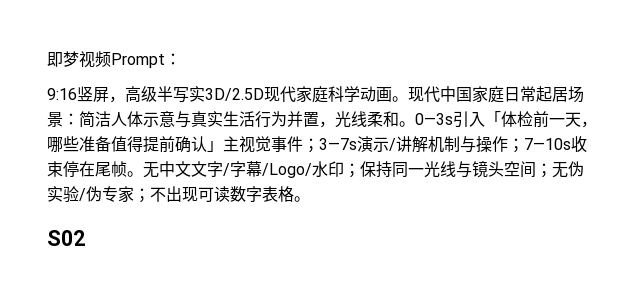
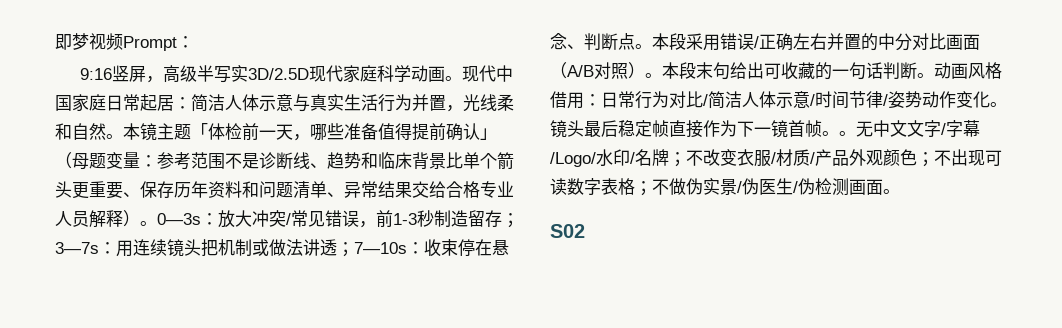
- 现代中国家庭日常起居场景：简洁人体示意与真实生活行为并置，光线柔和。0—3s引入「体检前一天，哪些准备值得提前确认」主视觉事件；3—7s演示/讲解机制与操作；7—10s收束停在尾帧。
+ 现代中国家庭日常起居：简洁人体示意与真实生活行为并置，光线柔和自然。本镜主题「体检前一天，哪些准备值得提前确认」（母题变量：参考范围不是诊断线、趋势和临床背景比单个箭头更重要、保存历年资料和问题清单、异常结果交给合格专业人员解释）。0—3s：放大冲突/常见错误，前1-3秒制造留存；3—7s：用连续镜头把机制或做法讲透；7—10s：收束停在悬念、判断点。本段采用错误/正确左右并置的中分对比画面（A/B对照）。本段末句给出可收藏的一句话判断。动画风格借用：日常行为对比/简洁人体示意/时间节律/姿势动作变化。镜头最后稳定帧直接作为下一镜首帧。。
- 无中文文字/字幕/Logo/水印；保持同一光线与镜头空间；无伪实验/伪专家；不出现可读数字表格。
+ 无中文文字/字幕/Logo/水印/名牌；不改变衣服/材质/产品外观颜色；不出现可读数字表格；不做伪实景/伪医生/伪检测画面。

